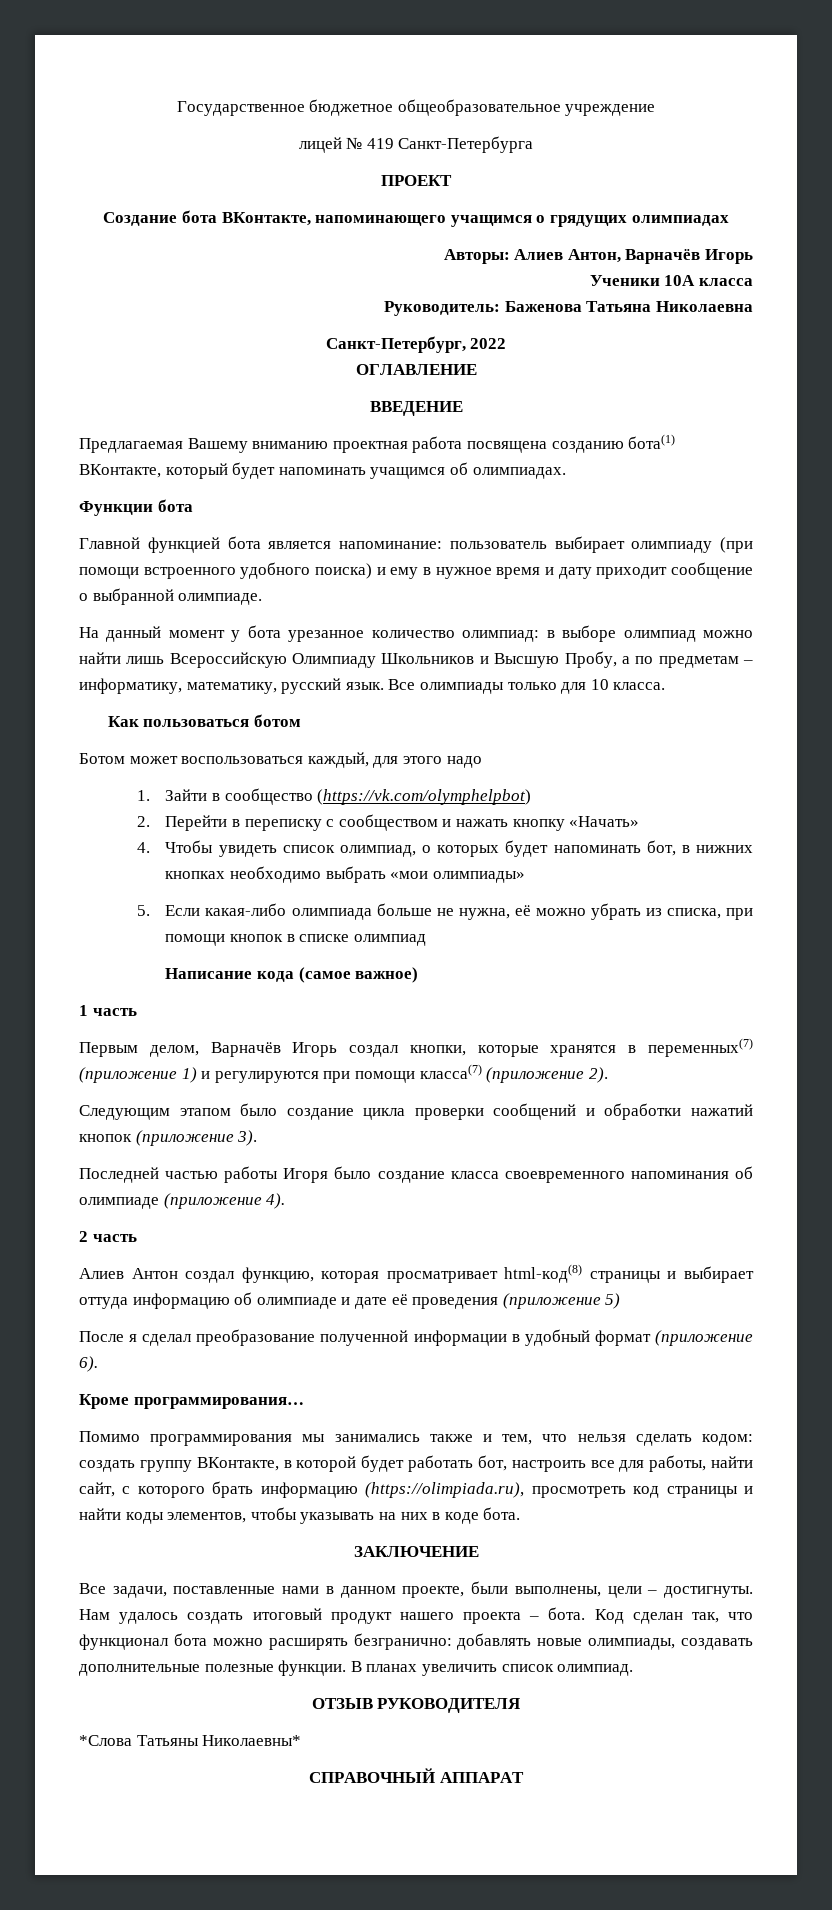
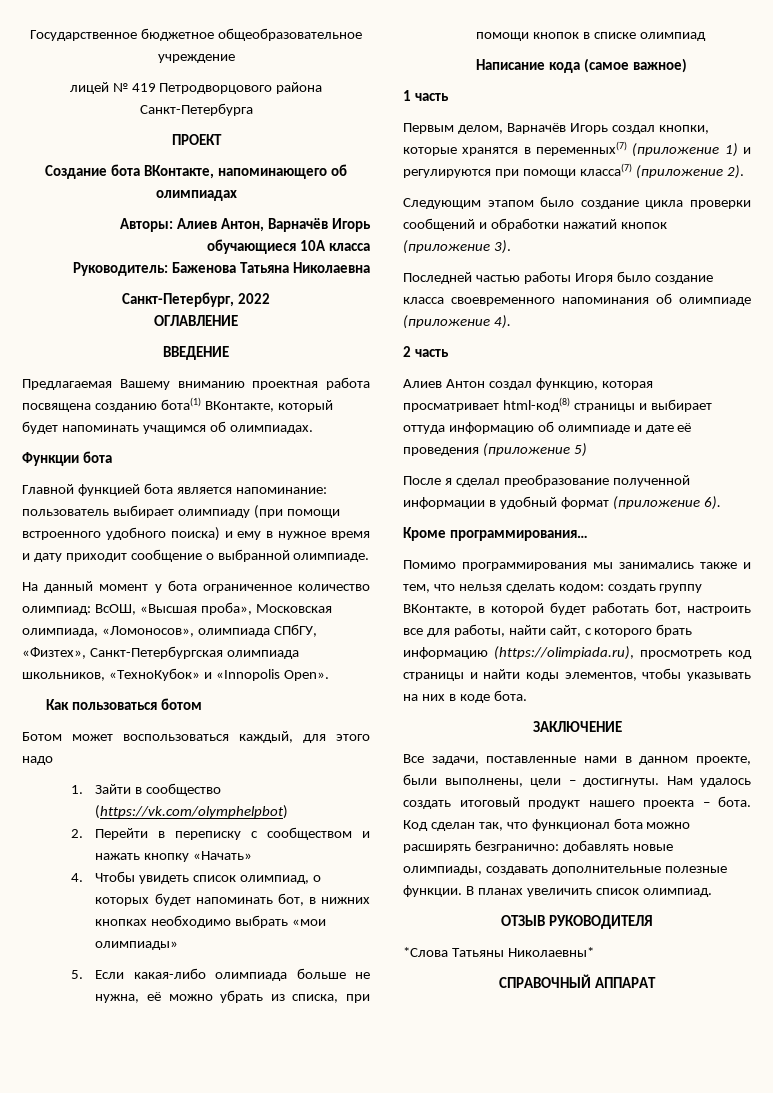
- лицей № 419 Санкт-Петербурга
+ лицей № 419 Петродворцового района Санкт-Петербурга
- Создание бота ВКонтакте, напоминающего учащимся о грядущих олимпиадах
+ Создание бота ВКонтакте, напоминающего об олимпиадах
- Ученики 10А класса
+ обучающиеся 10А класса
- На данный момент у бота урезанное количество олимпиад: в выборе олимпиад можно найти лишь Всероссийскую Олимпиаду Школьников и Высшую Пробу, а по предметам – информатику, математику, русский язык. Все олимпиады только для 10 класса.
+ На данный момент у бота ограниченное количество олимпиад: ВсОШ, «Высшая проба», Московская олимпиада, «Ломоносов», олимпиада СПбГУ, «Физтех», Санкт-Петербургская олимпиада школьников, «ТехноКубок» и «Innopolis Open».

